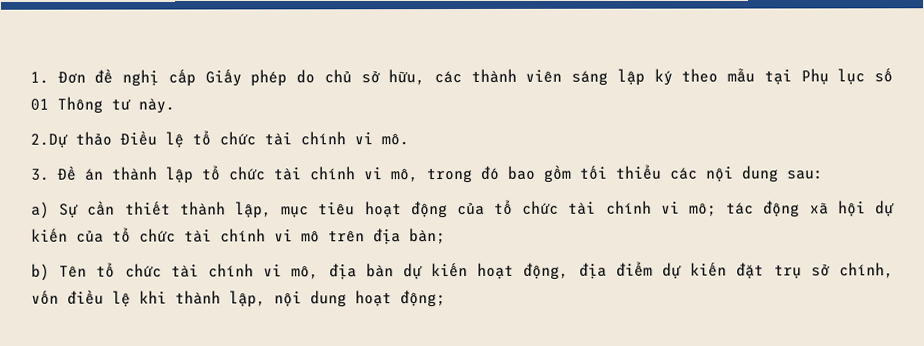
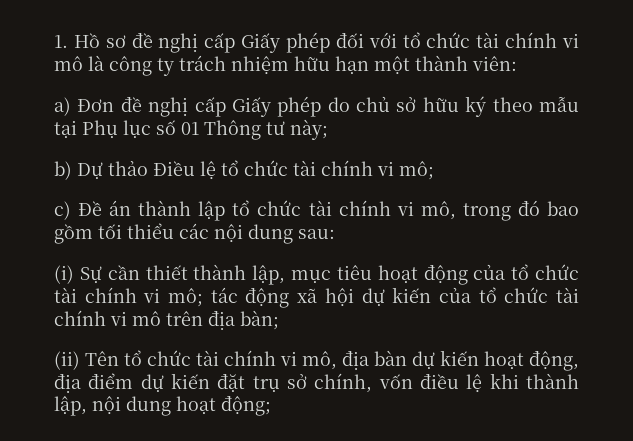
- 1. Đơn đề nghị cấp Giấy phép do chủ sở hữu, các thành viên sáng lập ký theo mẫu tại Phụ lục số 01 Thông tư này.
- 2.Dự thảo Điều lệ tổ chức tài chính vi mô.
- 3. Đề án thành lập tổ chức tài chính vi mô, trong đó bao gồm tối thiểu các nội dung sau:
+ 1. Hồ sơ đề nghị cấp Giấy phép đối với tổ chức tài chính vi mô là công ty trách nhiệm hữu hạn một thành viên:
+ a) Đơn đề nghị cấp Giấy phép do chủ sở hữu ký theo mẫu tại Phụ lục số 01 Thông tư này;
+ b) Dự thảo Điều lệ tổ chức tài chính vi mô;
+ c) Đề án thành lập tổ chức tài chính vi mô, trong đó bao gồm tối thiểu các nội dung sau:
- a) Sự cần thiết thành lập, mục tiêu hoạt động của tổ chức tài chính vi mô; tác động xã hội dự kiến của tổ chức tài chính vi mô trên địa bàn;
+ (i) Sự cần thiết thành lập, mục tiêu hoạt động của tổ chức tài chính vi mô; tác động xã hội dự kiến của tổ chức tài chính vi mô trên địa bàn;
- b) Tên tổ chức tài chính vi mô, địa bàn dự kiến hoạt động, địa điểm dự kiến đặt trụ sở chính, vốn điều lệ khi thành lập, nội dung hoạt động;
+ (ii) Tên tổ chức tài chính vi mô, địa bàn dự kiến hoạt động, địa điểm dự kiến đặt trụ sở chính, vốn điều lệ khi thành lập, nội dung hoạt động;

